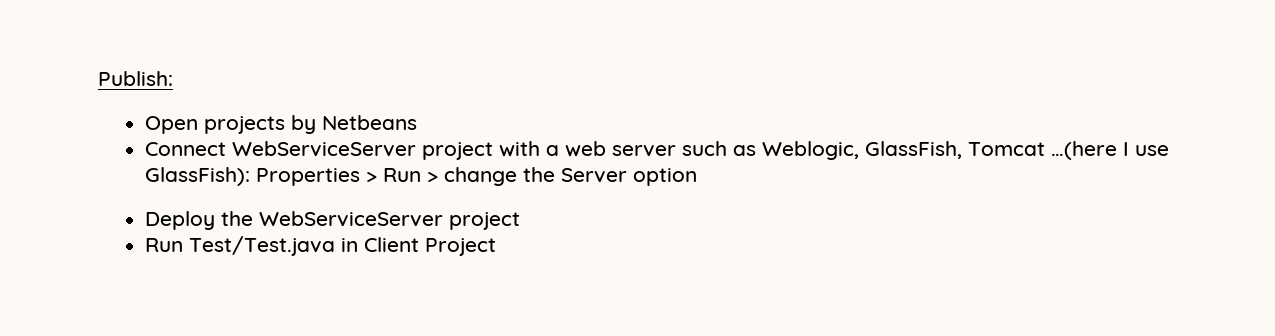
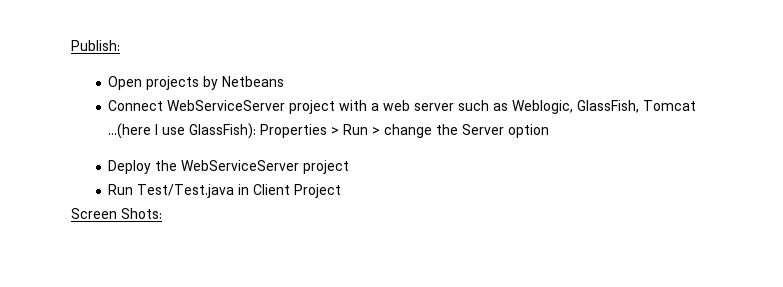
+ Screen Shots:

